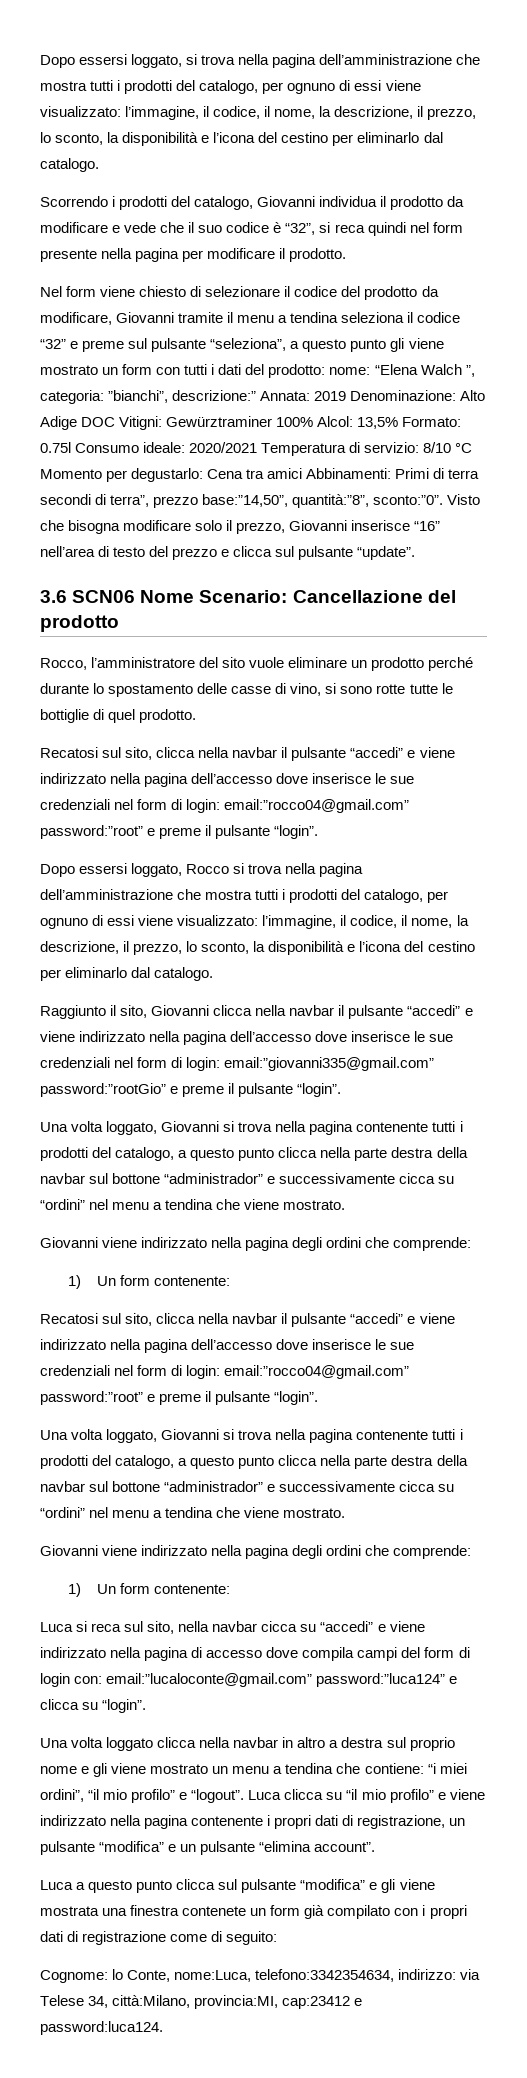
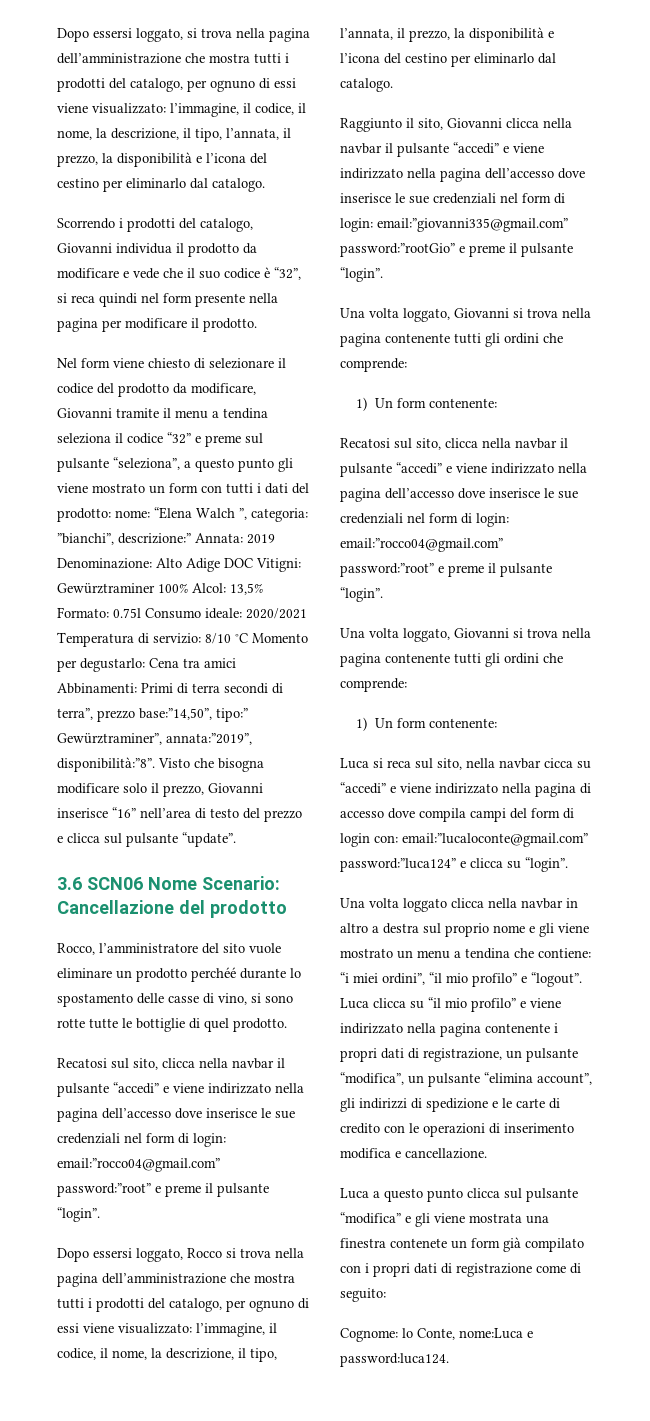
- Dopo essersi loggato, si trova nella pagina dell’amministrazione che mostra tutti i prodotti del catalogo, per ognuno di essi viene visualizzato: l’immagine, il codice, il nome, la descrizione, il prezzo, lo sconto, la disponibilità e l’icona del cestino per eliminarlo dal catalogo.
+ Dopo essersi loggato, si trova nella pagina dell’amministrazione che mostra tutti i prodotti del catalogo, per ognuno di essi viene visualizzato: l’immagine, il codice, il nome, la descrizione, il tipo, l’annata, il prezzo, la disponibilità e l’icona del cestino per eliminarlo dal catalogo.
- Primi di terra secondi di terra”, prezzo base:”14,50”, quantità:”8”, sconto:”0”.
+ Primi di terra secondi di terra”, prezzo base:”14,50”, tipo:” Gewürztraminer”, annata:”2019”, disponibilità:”8”.
- Rocco, l’amministratore del sito vuole eliminare un prodotto perché durante lo spostamento delle casse di vino, si sono rotte tutte le bottiglie di quel prodotto.
+ Rocco, l’amministratore del sito vuole eliminare un prodotto perchéé durante lo spostamento delle casse di vino, si sono rotte tutte le bottiglie di quel prodotto.
- Dopo essersi loggato, Rocco si trova nella pagina dell’amministrazione che mostra tutti i prodotti del catalogo, per ognuno di essi viene visualizzato: l’immagine, il codice, il nome, la descrizione, il prezzo, lo sconto, la disponibilità e l’icona del cestino per eliminarlo dal catalogo.
+ Dopo essersi loggato, Rocco si trova nella pagina dell’amministrazione che mostra tutti i prodotti del catalogo, per ognuno di essi viene visualizzato: l’immagine, il codice, il nome, la descrizione, il tipo, l’annata, il prezzo, la disponibilità e l’icona del cestino per eliminarlo dal catalogo.
  Raggiunto il sito, Giovanni clicca nella navbar il pulsante “accedi” e viene indirizzato nella pagina dell’accesso dove inserisce le sue credenziali nel form di login: email:”giovanni335@gmail.com” password:”rootGio” e preme il pulsante “login”.
- Una volta loggato, Giovanni si trova nella pagina contenente tutti i prodotti del catalogo, a questo punto clicca nella parte destra della navbar sul bottone “administrador” e successivamente cicca su “ordini” nel menu a tendina che viene mostrato.
- Giovanni viene indirizzato nella pagina degli ordini che comprende:
+ Una volta loggato, Giovanni si trova nella pagina contenente tutti gli ordini che comprende:
  1) Un form contenente:
  Recatosi sul sito, clicca nella navbar il pulsante “accedi” e viene indirizzato nella pagina dell’accesso dove inserisce le sue credenziali nel form di login: email:”rocco04@gmail.com” password:”root” e preme il pulsante “login”.
- Una volta loggato, Giovanni si trova nella pagina contenente tutti i prodotti del catalogo, a questo punto clicca nella parte destra della navbar sul bottone “administrador” e successivamente cicca su “ordini” nel menu a tendina che viene mostrato.
- Giovanni viene indirizzato nella pagina degli ordini che comprende:
+ Una volta loggato, Giovanni si trova nella pagina contenente tutti gli ordini che comprende:
- Luca clicca su “il mio profilo” e viene indirizzato nella pagina contenente i propri dati di registrazione, un pulsante “modifica” e un pulsante “elimina account”.
+ Luca clicca su “il mio profilo” e viene indirizzato nella pagina contenente i propri dati di registrazione, un pulsante “modifica”, un pulsante “elimina account”, gli indirizzi di spedizione e le carte di credito con le operazioni di inserimento modifica e cancellazione.
- Cognome: lo Conte, nome:Luca, telefono:3342354634, indirizzo: via Telese 34, città:Milano, provincia:MI, cap:23412 e password:luca124.
+ Cognome: lo Conte, nome:Luca e password:luca124.

